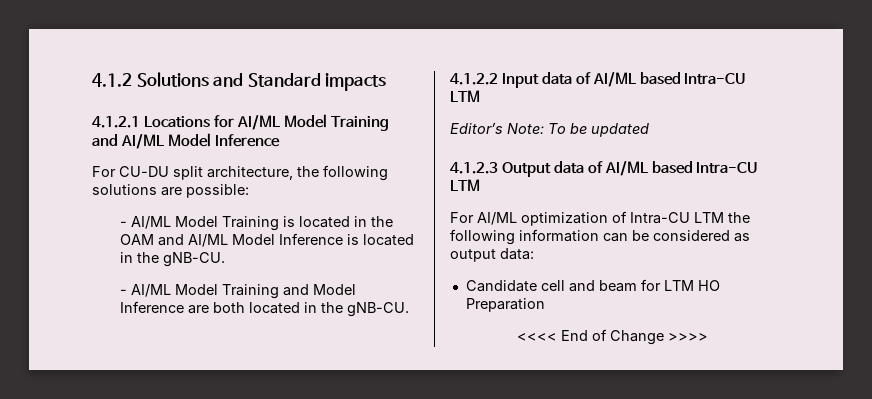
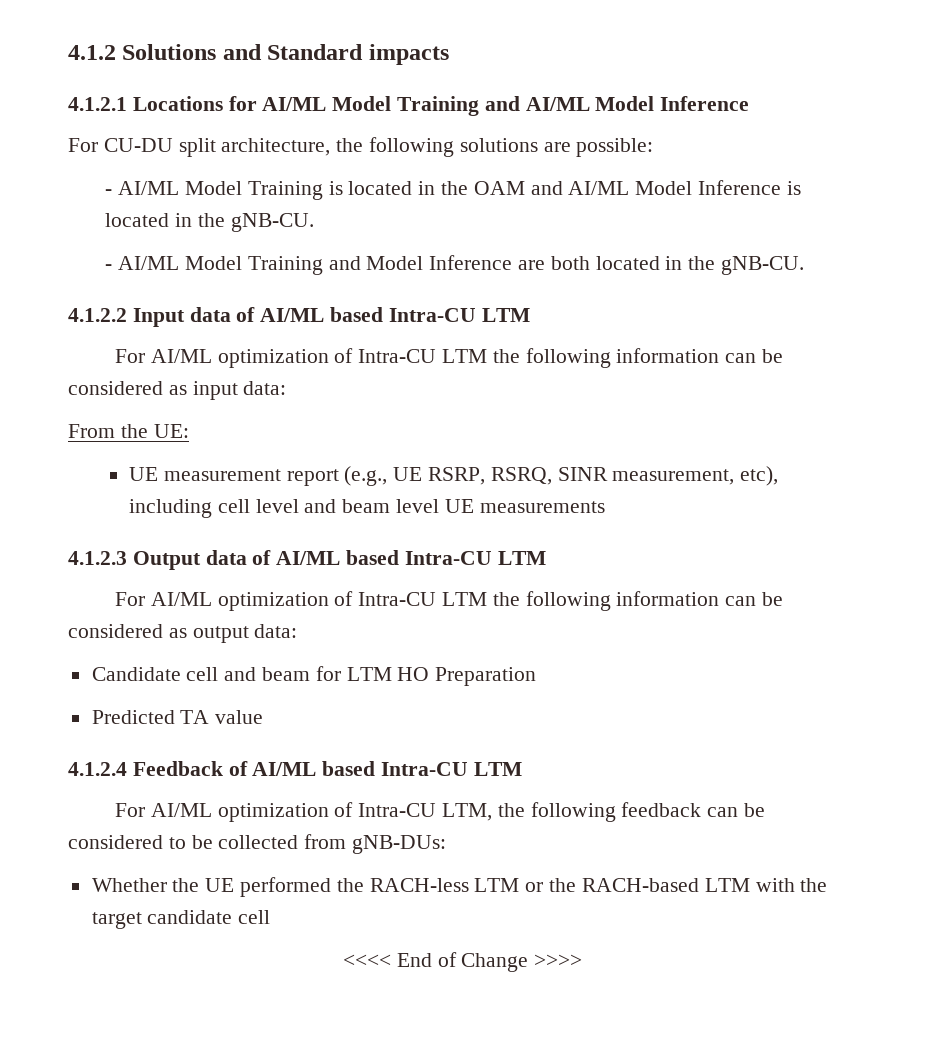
- Editor’s Note: To be updated
+ For AI/ML optimization of Intra-CU LTM the following information can be considered as input data:
+ From the UE:
+ UE measurement report (e.g., UE RSRP, RSRQ, SINR measurement, etc), including cell level and beam level UE measurements
+ Predicted TA value
+ 4.1.2.4 Feedback of AI/ML based Intra-CU LTM
+ For AI/ML optimization of Intra-CU LTM, the following feedback can be considered to be collected from gNB-DUs:
+ Whether the UE performed the RACH-less LTM or the RACH-based LTM with the target candidate cell

